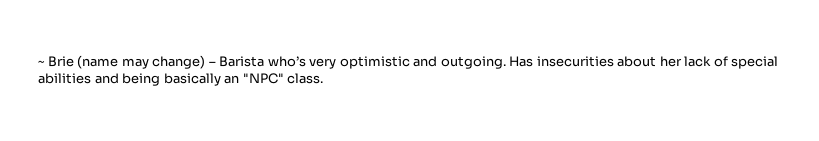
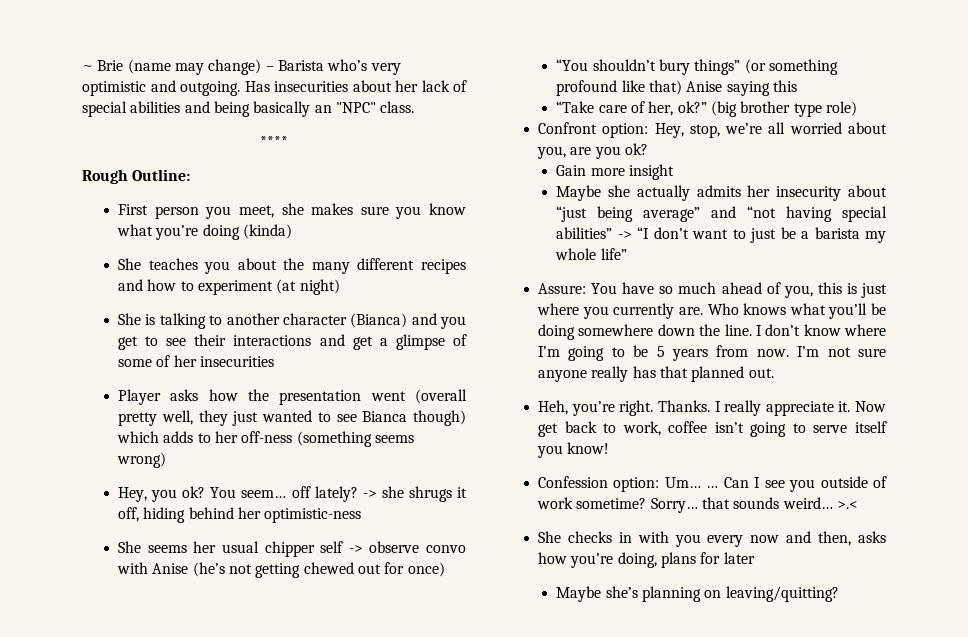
+ ****
+ Rough Outline:
+ First person you meet, she makes sure you know what you’re doing (kinda)
+ She teaches you about the many different recipes and how to experiment (at night)
+ She is talking to another character (Bianca) and you get to see their interactions and get a glimpse of some of her insecurities
+ Player asks how the presentation went (overall pretty well, they just wanted to see Bianca though) which adds to her off-ness (something seems wrong)
+ Hey, you ok? You seem… off lately? -> she shrugs it off, hiding behind her optimistic-ness
+ She seems her usual chipper self -> observe convo with Anise (he’s not getting chewed out for once)
+ “You shouldn’t bury things” (or something profound like that) Anise saying this
+ “Take care of her, ok?” (big brother type role)
+ Confront option: Hey, stop, we’re all worried about you, are you ok?
+ Gain more insight
+ Maybe she actually admits her insecurity about “just being average” and “not having special abilities” -> “I don’t want to just be a barista my whole life”
+ Assure: You have so much ahead of you, this is just where you currently are. Who knows what you’ll be doing somewhere down the line. I don’t know where I’m going to be 5 years from now. I’m not sure anyone really has that planned out.
+ Heh, you’re right. Thanks. I really appreciate it. Now get back to work, coffee isn’t going to serve itself you know!
+ Confession option: Um… … Can I see you outside of work sometime? Sorry… that sounds weird… >.<
+ She checks in with you every now and then, asks how you’re doing, plans for later
+ Maybe she’s planning on leaving/quitting?

